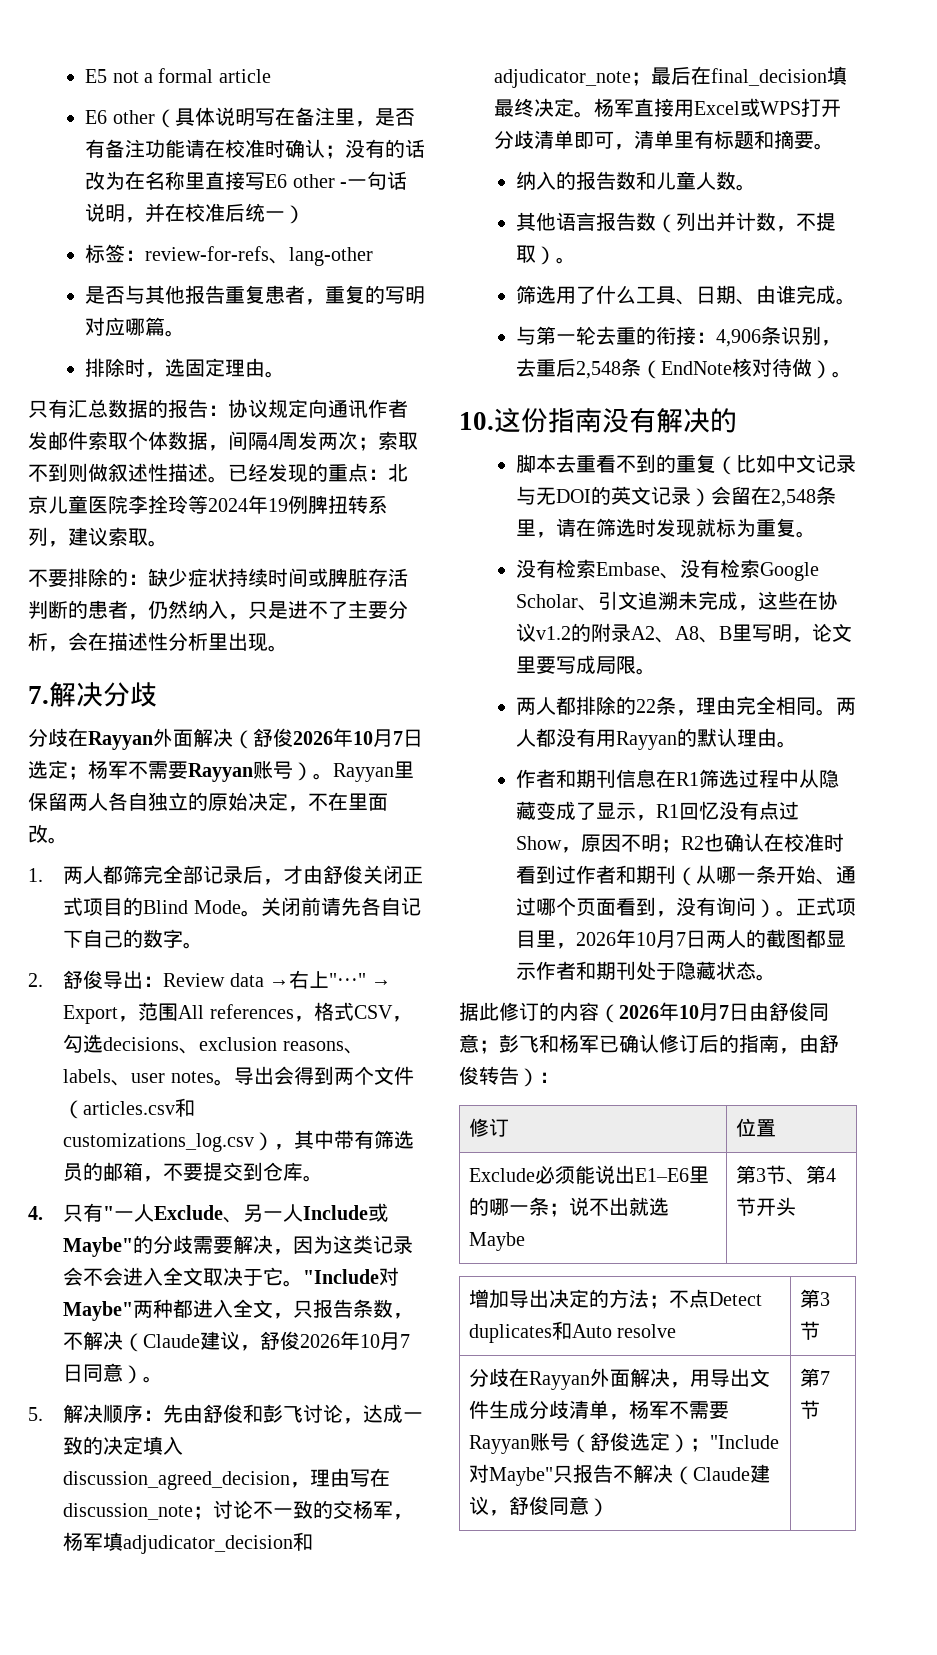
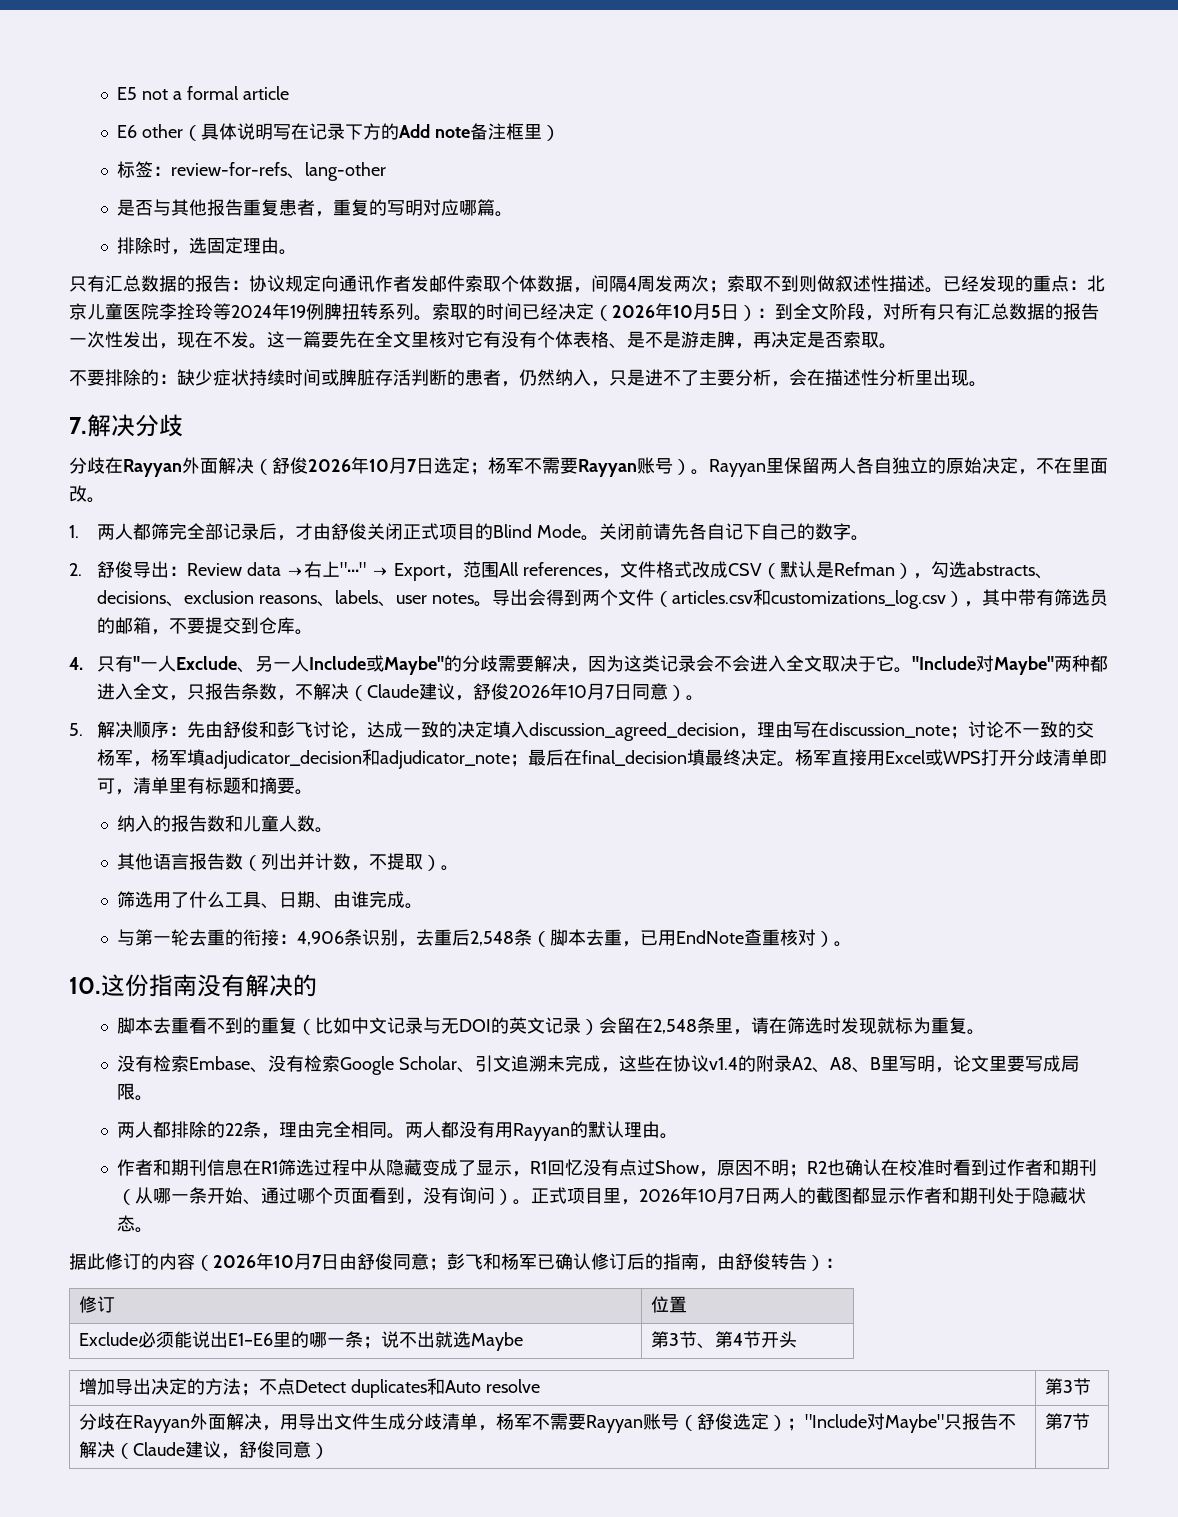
- E6 other（具体说明写在备注里，是否有备注功能请在校准时确认；没有的话改为在名称里直接写E6 other -一句话说明，并在校准后统一）
+ E6 other（具体说明写在记录下方的Add note备注框里）
- 已经发现的重点：北京儿童医院李拴玲等2024年19例脾扭转系列，建议索取。
+ 已经发现的重点：北京儿童医院李拴玲等2024年19例脾扭转系列。索取的时间已经决定（2026年10月5日）：到全文阶段，对所有只有汇总数据的报告一次性发出，现在不发。这一篇要先在全文里核对它有没有个体表格、是不是游走脾，再决定是否索取。
- 2.舒俊导出：Review data →右上"···" → Export，范围All references，格式CSV，勾选decisions、exclusion reasons、labels、user notes。
+ 2.舒俊导出：Review data →右上"···" → Export，范围All references，文件格式改成CSV（默认是Refman），勾选abstracts、decisions、exclusion reasons、labels、user notes。
- 与第一轮去重的衔接：4,906条识别，去重后2,548条（EndNote核对待做）。
+ 与第一轮去重的衔接：4,906条识别，去重后2,548条（脚本去重，已用EndNote查重核对）。
- 没有检索Embase、没有检索Google Scholar、引文追溯未完成，这些在协议v1.2的附录A2、A8、B里写明，论文里要写成局限。
+ 没有检索Embase、没有检索Google Scholar、引文追溯未完成，这些在协议v1.4的附录A2、A8、B里写明，论文里要写成局限。

